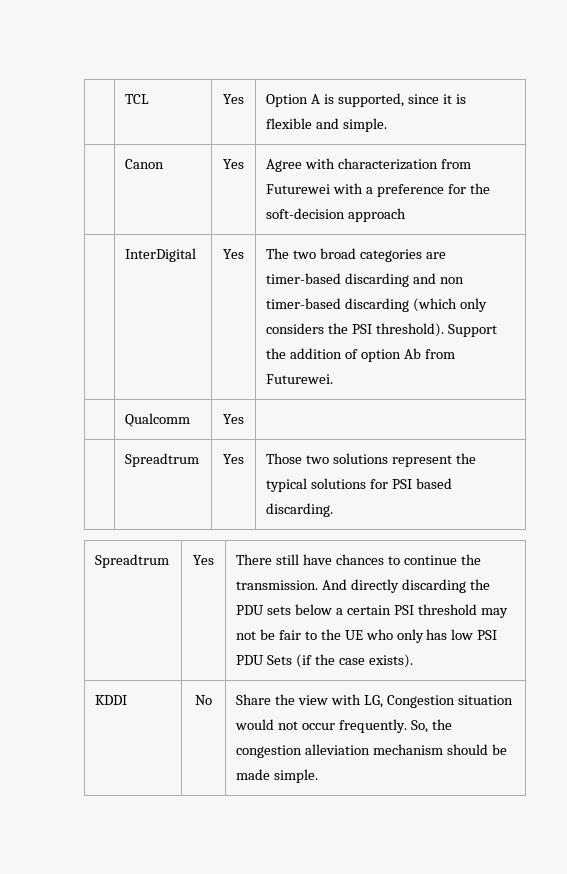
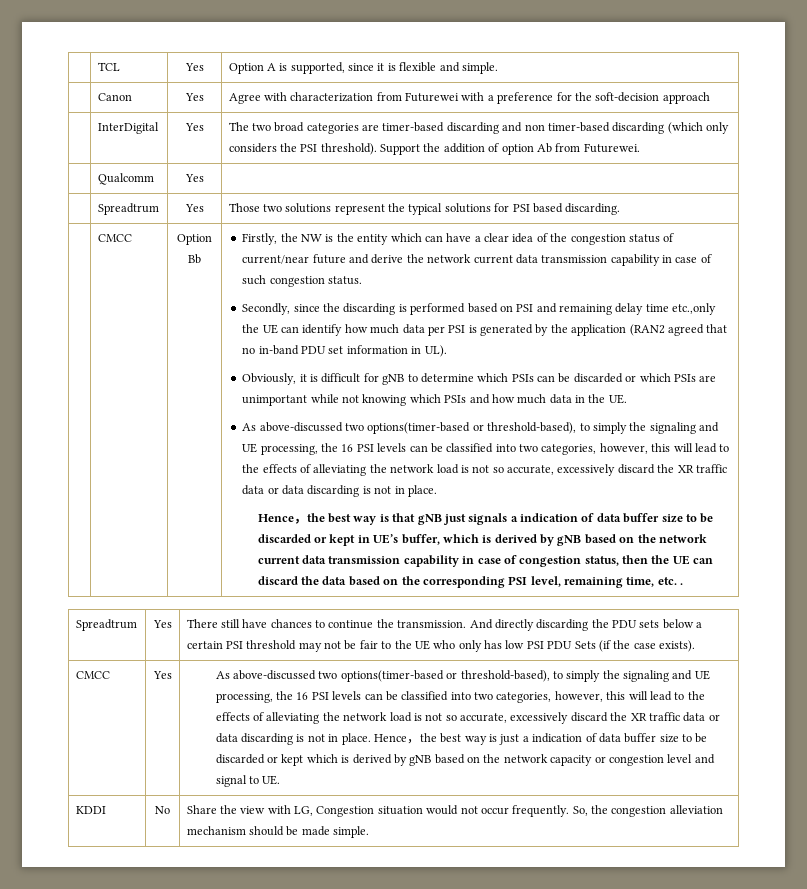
+ CMCC | Option Bb | Firstly, the NW is the entity which can have a clear idea of the congestion status of current/near future and derive the network current data transmission capability in case of such congestion status.
+ Secondly, since the discarding is performed based on PSI and remaining delay time etc.,only the UE can identify how much data per PSI is generated by the application (RAN2 agreed that no in-band PDU set information in UL).
+ Obviously, it is difficult for gNB to determine which PSIs can be discarded or which PSIs are unimportant while not knowing which PSIs and how much data in the UE.
+ As above-discussed two options(timer-based or threshold-based), to simply the signaling and UE processing, the 16 PSI levels can be classified into two categories, however, this will lead to the effects of alleviating the network load is not so accurate, excessively discard the XR traffic data or data discarding is not in place.
+ Hence，the best way is that gNB just signals a indication of data buffer size to be discarded or kept in UE’s buffer, which is derived by gNB based on the network current data transmission capability in case of congestion status, then the UE can discard the data based on the corresponding PSI level, remaining time, etc. .
+ CMCC | Yes | As above-discussed two options(timer-based or threshold-based), to simply the signaling and UE processing, the 16 PSI levels can be classified into two categories, however, this will lead to the effects of alleviating the network load is not so accurate, excessively discard the XR traffic data or data discarding is not in place. Hence，the best way is just a indication of data buffer size to be discarded or kept which is derived by gNB based on the network capacity or congestion level and signal to UE.

